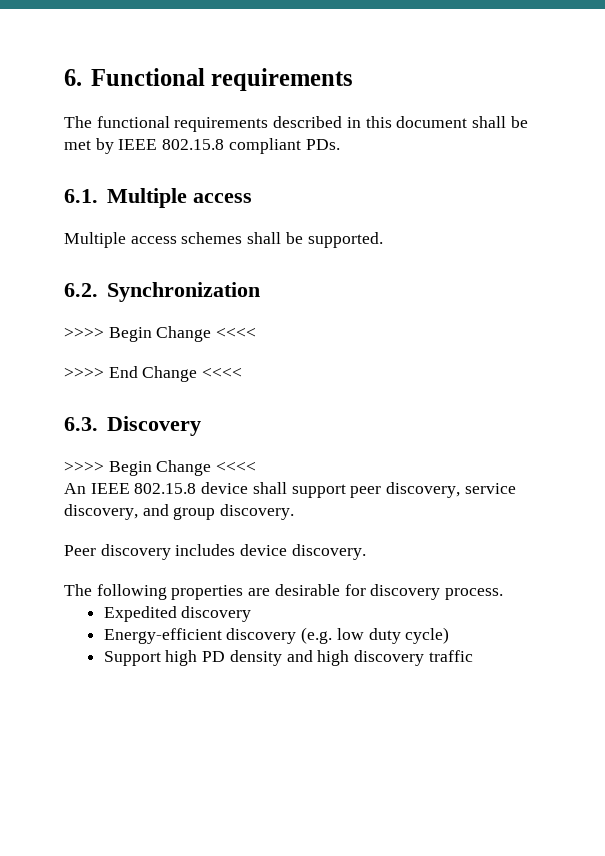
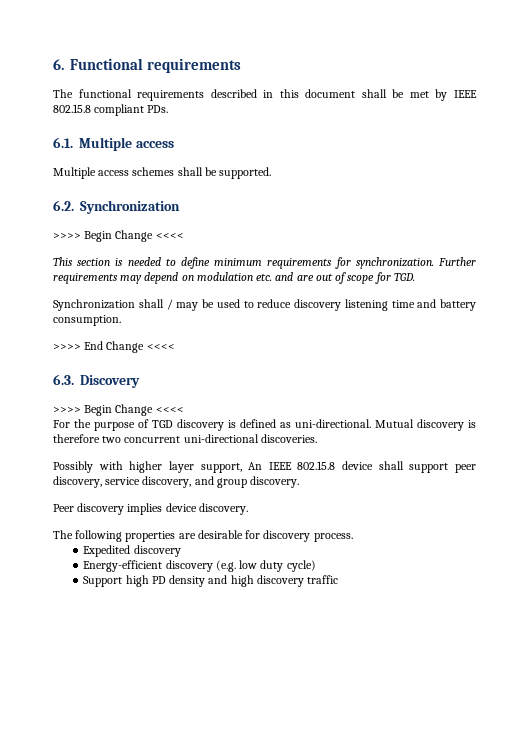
+ This section is needed to define minimum requirements for synchronization. Further requirements may depend on modulation etc. and are out of scope for TGD.
+ Synchronization shall / may be used to reduce discovery listening time and battery consumption.
- An IEEE 802.15.8 device shall support peer discovery, service discovery, and group discovery.
+ For the purpose of TGD discovery is defined as uni-directional. Mutual discovery is therefore two concurrent uni-directional discoveries.
+ Possibly with higher layer support, An IEEE 802.15.8 device shall support peer discovery, service discovery, and group discovery.
- Peer discovery includes device discovery.
+ Peer discovery implies device discovery.

